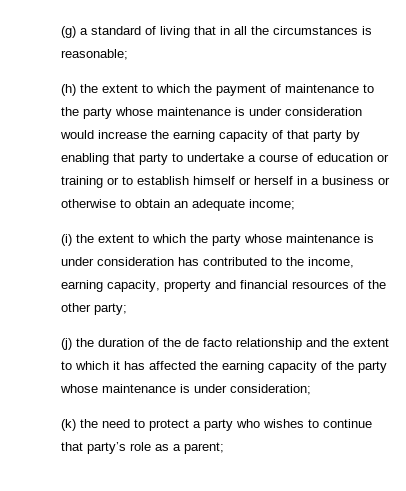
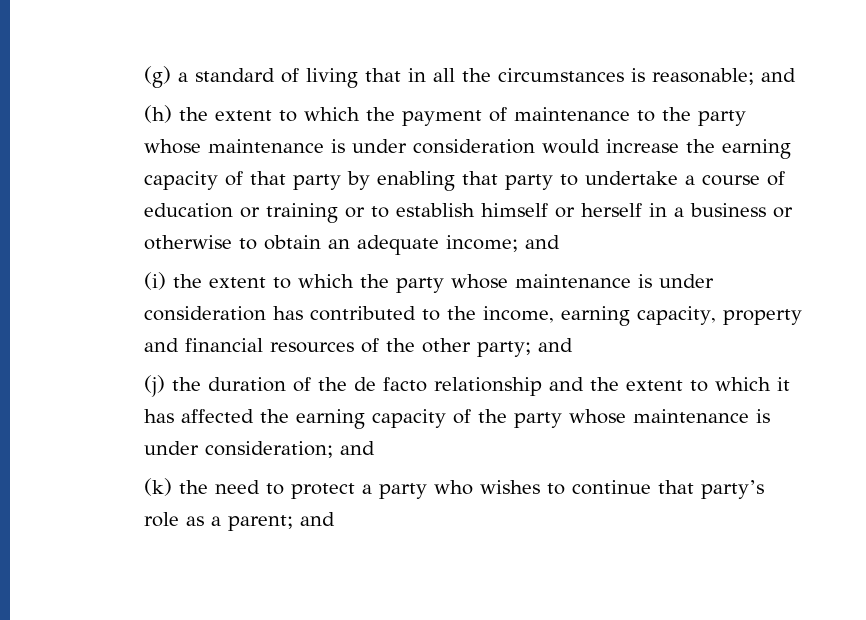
- (g) a standard of living that in all the circumstances is reasonable;
+ (g) a standard of living that in all the circumstances is reasonable; and
- (h) the extent to which the payment of maintenance to the party whose maintenance is under consideration would increase the earning capacity of that party by enabling that party to undertake a course of education or training or to establish himself or herself in a business or otherwise to obtain an adequate income;
+ (h) the extent to which the payment of maintenance to the party whose maintenance is under consideration would increase the earning capacity of that party by enabling that party to undertake a course of education or training or to establish himself or herself in a business or otherwise to obtain an adequate income; and
- (i) the extent to which the party whose maintenance is under consideration has contributed to the income, earning capacity, property and financial resources of the other party;
+ (i) the extent to which the party whose maintenance is under consideration has contributed to the income, earning capacity, property and financial resources of the other party; and
- (j) the duration of the de facto relationship and the extent to which it has affected the earning capacity of the party whose maintenance is under consideration;
+ (j) the duration of the de facto relationship and the extent to which it has affected the earning capacity of the party whose maintenance is under consideration; and
- (k) the need to protect a party who wishes to continue that party’s role as a parent;
+ (k) the need to protect a party who wishes to continue that party’s role as a parent; and

